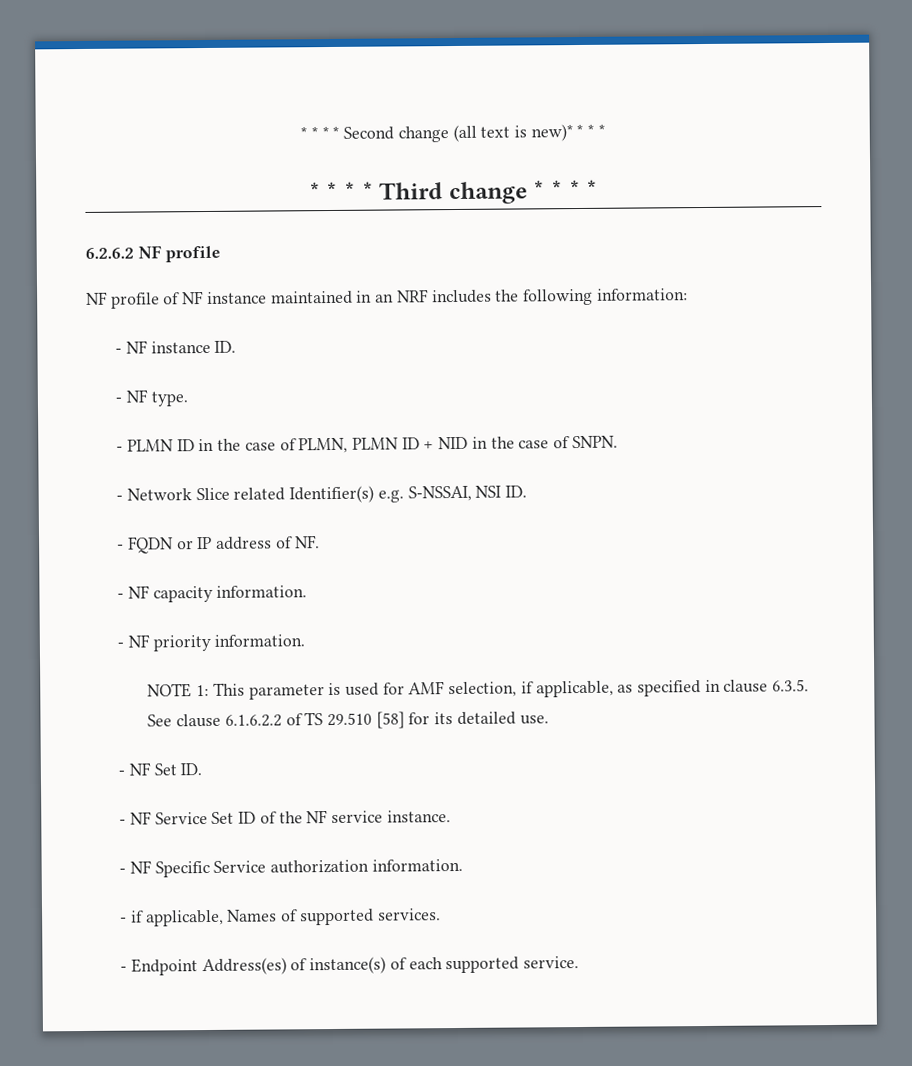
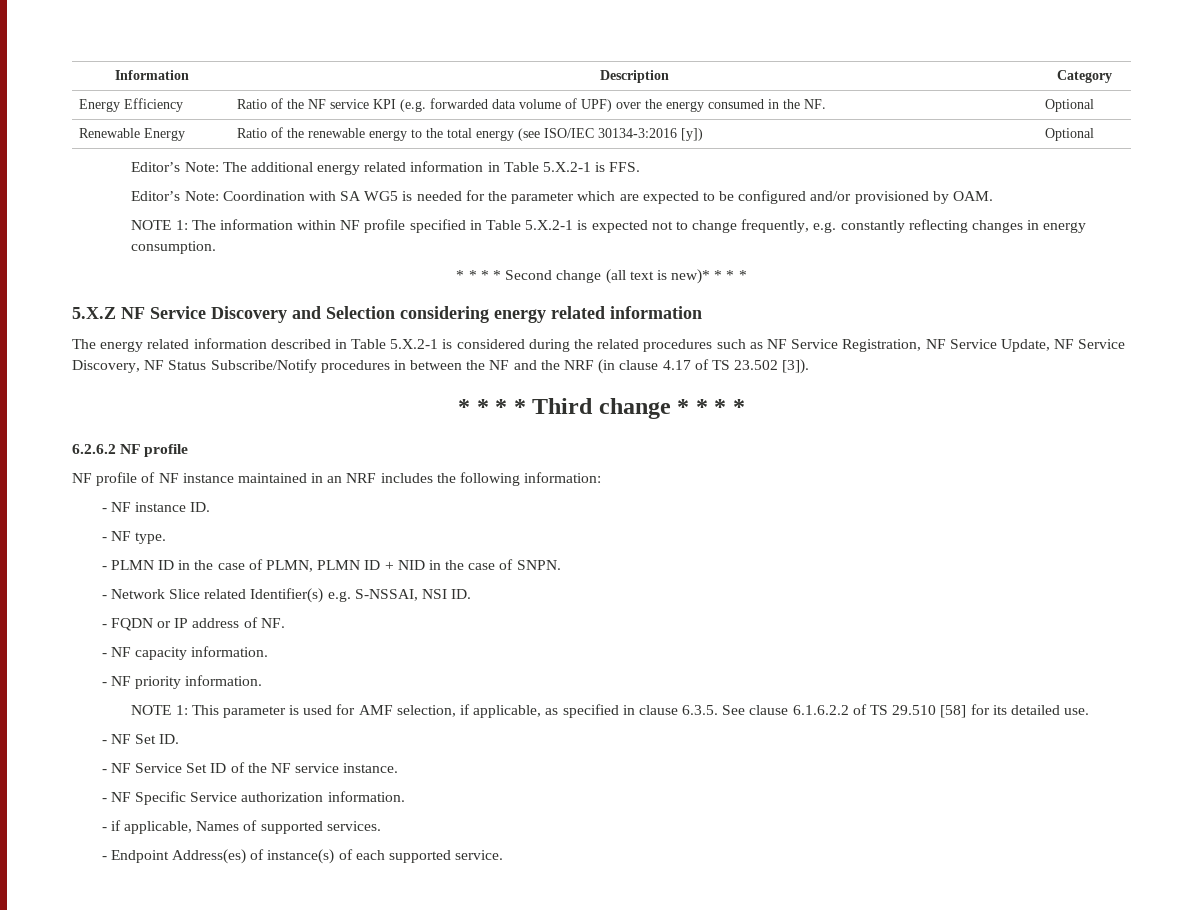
+ Information | Description | Category
+ Energy Efficiency | Ratio of the NF service KPI (e.g. forwarded data volume of UPF) over the energy consumed in the NF. | Optional
+ Renewable Energy | Ratio of the renewable energy to the total energy (see ISO/IEC 30134-3:2016 [y]) | Optional
+ Editor’s Note: The additional energy related information in Table 5.X.2-1 is FFS.
+ Editor’s Note: Coordination with SA WG5 is needed for the parameter which are expected to be configured and/or provisioned by OAM.
+ NOTE 1: The information within NF profile specified in Table 5.X.2-1 is expected not to change frequently, e.g. constantly reflecting changes in energy consumption.
+ 5.X.Z NF Service Discovery and Selection considering energy related information
+ The energy related information described in Table 5.X.2-1 is considered during the related procedures such as NF Service Registration, NF Service Update, NF Service Discovery, NF Status Subscribe/Notify procedures in between the NF and the NRF (in clause 4.17 of TS 23.502 [3]).

